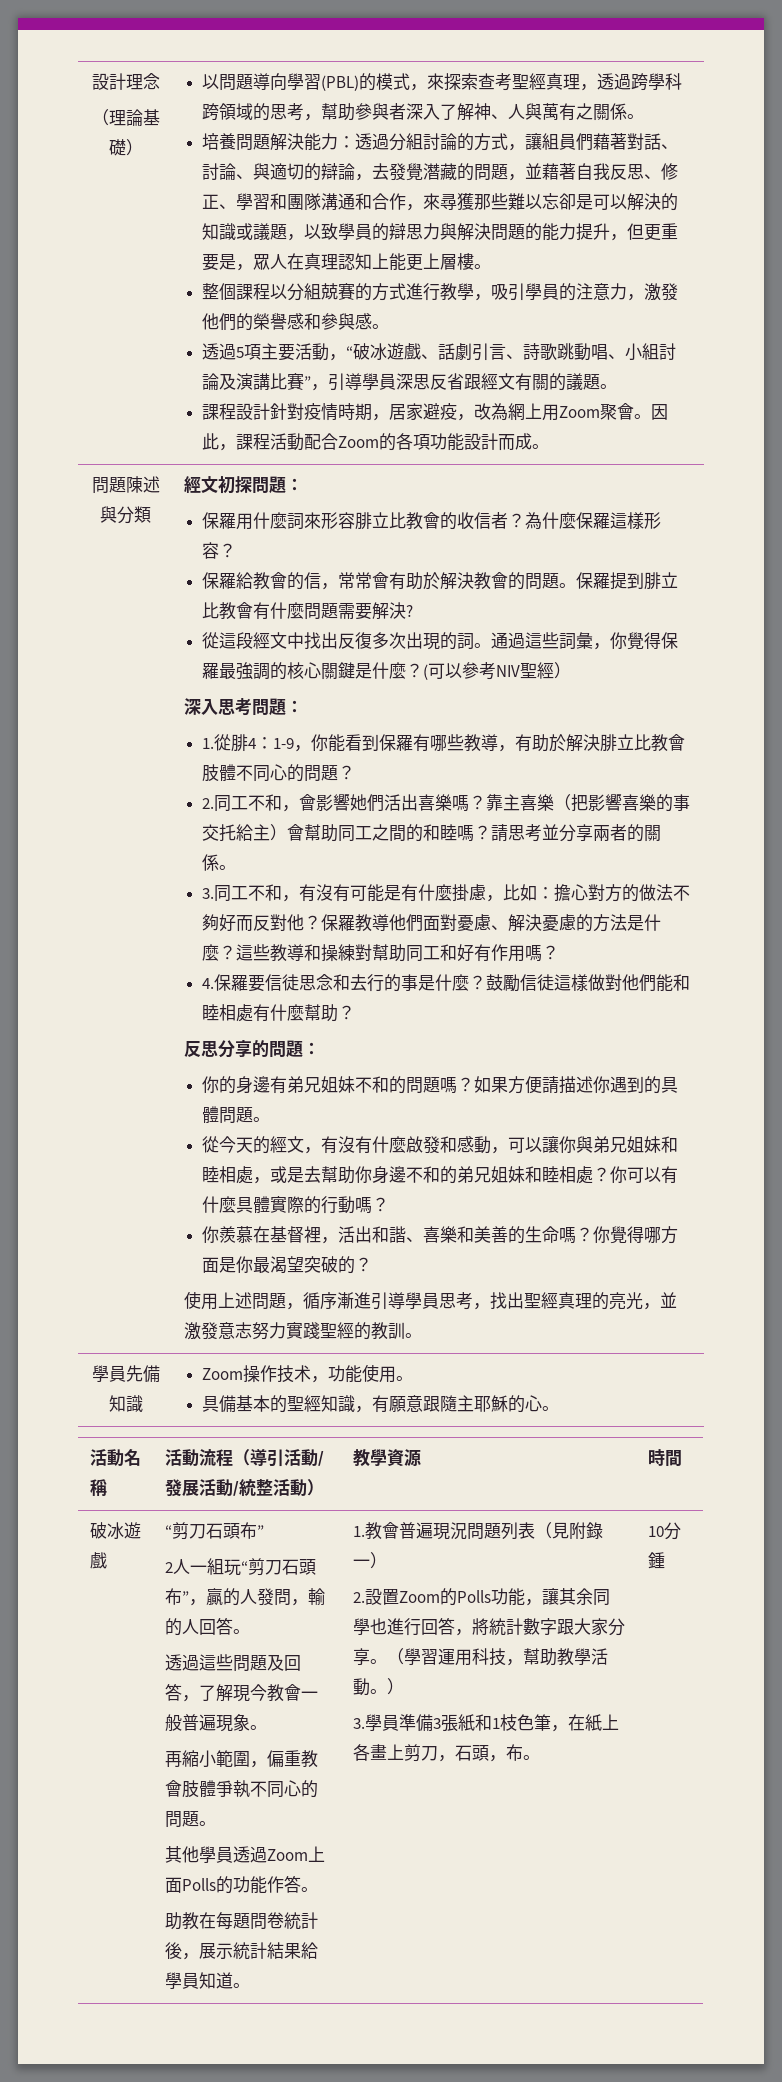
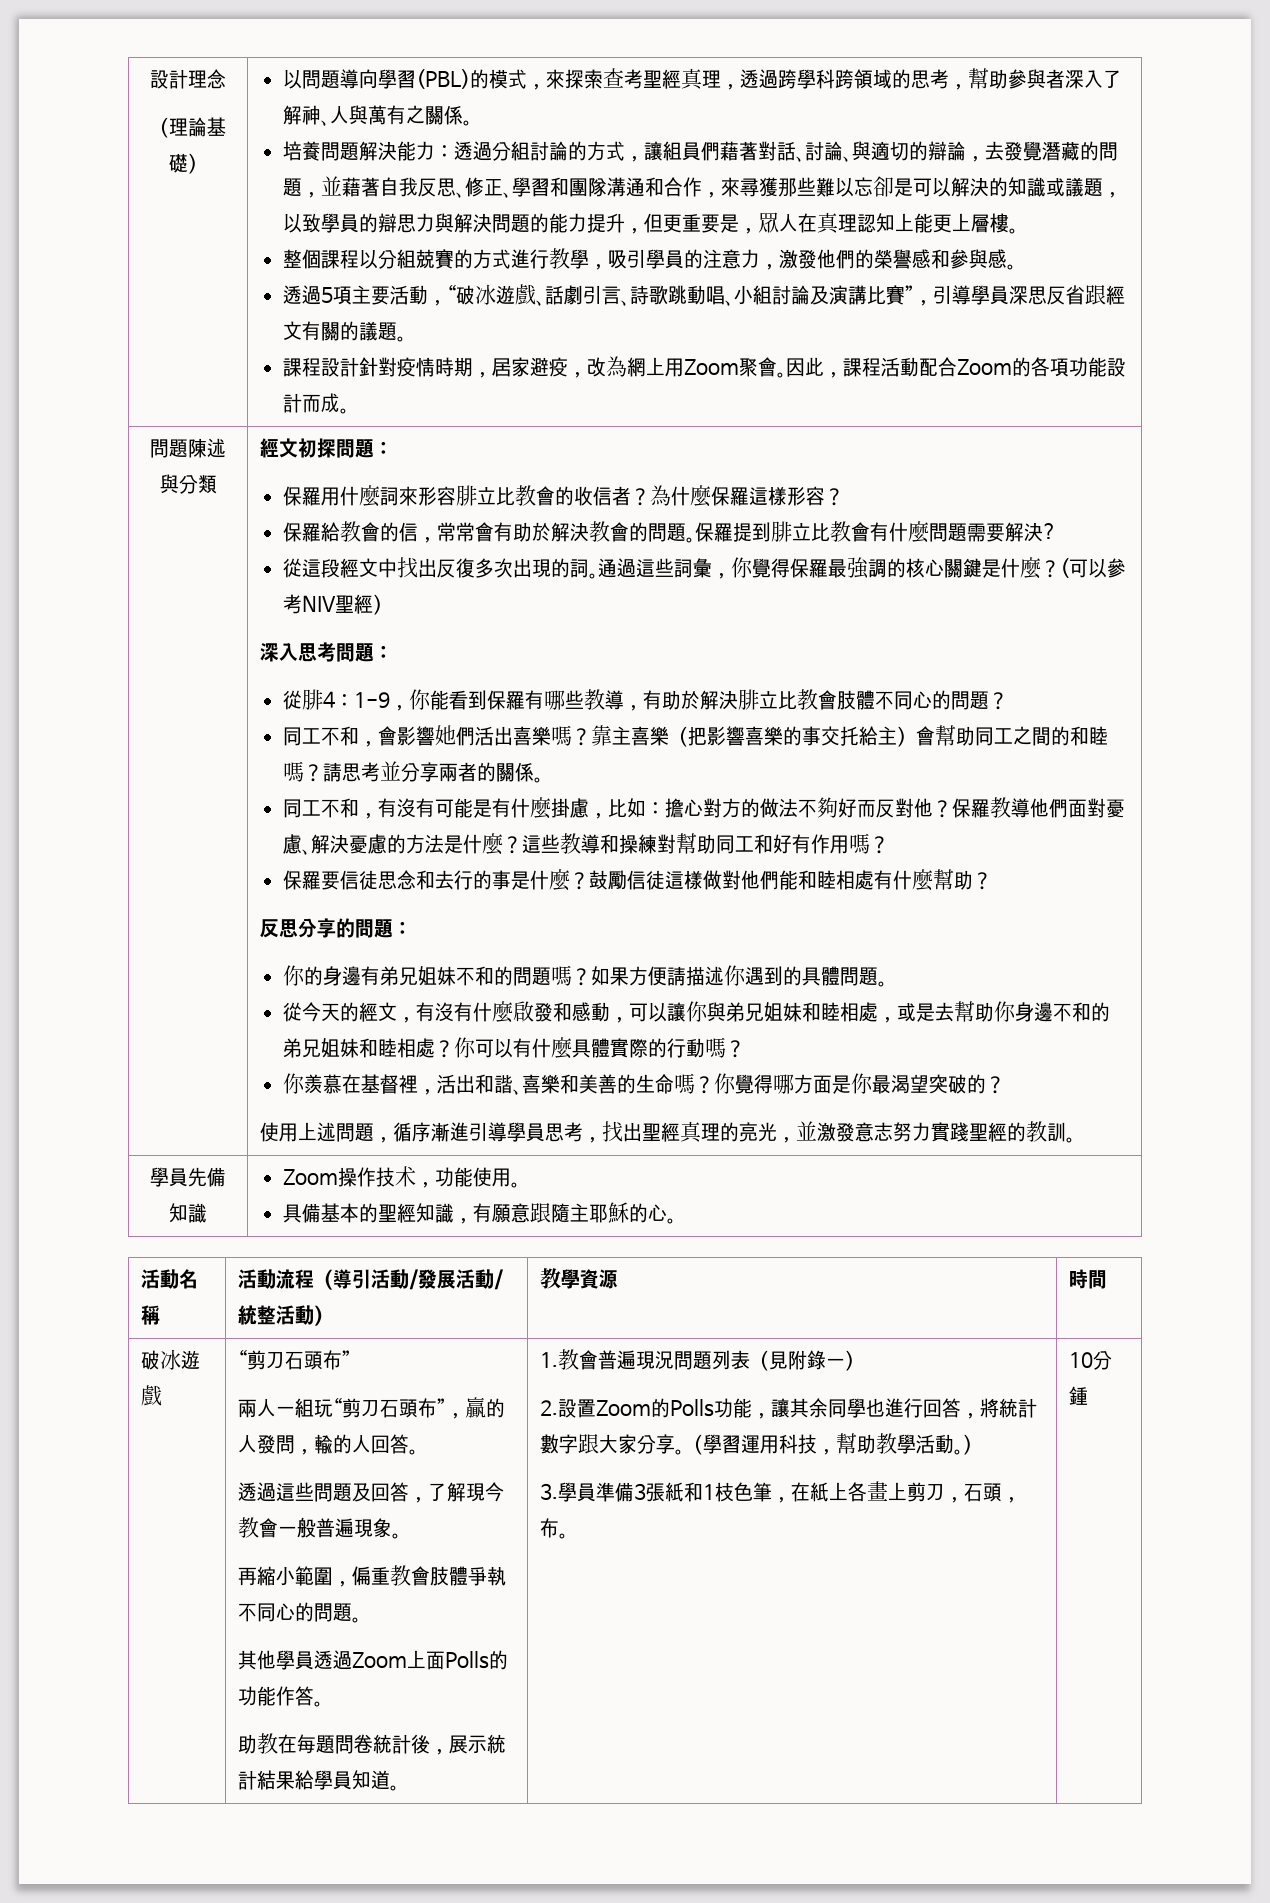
- 1.從腓4：1-9，你能看到保羅有哪些教導，有助於解決腓立比教會肢體不同心的問題？
+ 從腓4：1-9，你能看到保羅有哪些教導，有助於解決腓立比教會肢體不同心的問題？
- 2.同工不和，會影響她們活出喜樂嗎？
+ 同工不和，會影響她們活出喜樂嗎？
- 3.同工不和，有沒有可能是有什麼掛慮，比如：擔心對方的做法不夠好而反對他？
+ 同工不和，有沒有可能是有什麼掛慮，比如：擔心對方的做法不夠好而反對他？
- 4.保羅要信徒思念和去行的事是什麼？
+ 保羅要信徒思念和去行的事是什麼？
- 2人一組玩“剪刀石頭布”，贏的人發問，輸的人回答。
+ 兩人一組玩“剪刀石頭布”，贏的人發問，輸的人回答。

